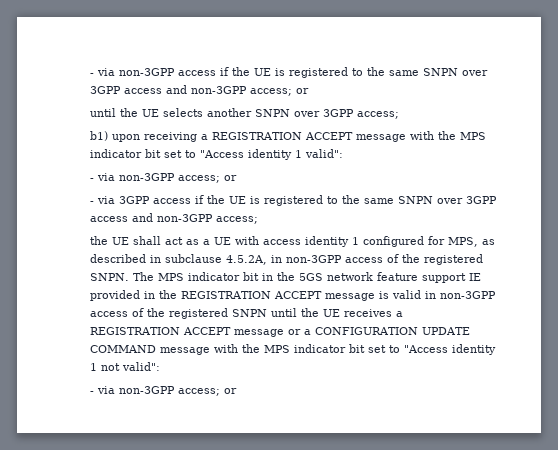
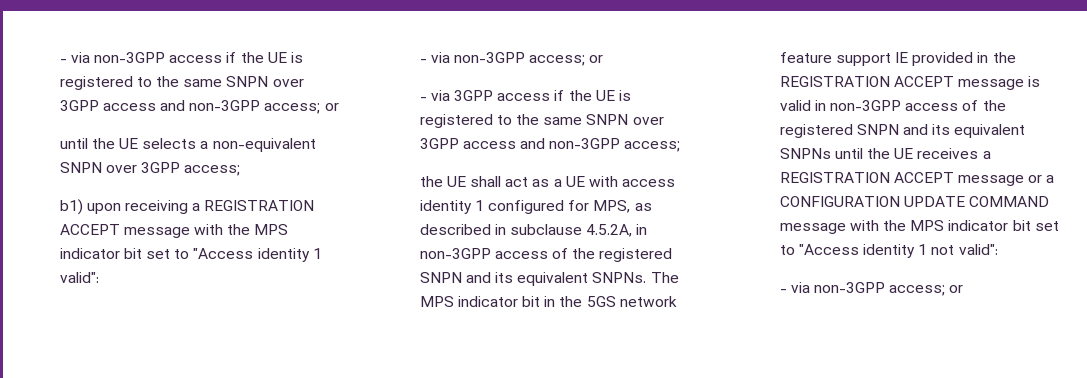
- until the UE selects another SNPN over 3GPP access;
+ until the UE selects a non-equivalent SNPN over 3GPP access;
- the UE shall act as a UE with access identity 1 configured for MPS, as described in subclause 4.5.2A, in non-3GPP access of the registered SNPN.
+ the UE shall act as a UE with access identity 1 configured for MPS, as described in subclause 4.5.2A, in non-3GPP access of the registered SNPN and its equivalent SNPNs.
- The MPS indicator bit in the 5GS network feature support IE provided in the REGISTRATION ACCEPT message is valid in non-3GPP access of the registered SNPN until the UE receives a REGISTRATION ACCEPT message or a CONFIGURATION UPDATE COMMAND message with the MPS indicator bit set to "Access identity 1 not valid":
+ The MPS indicator bit in the 5GS network feature support IE provided in the REGISTRATION ACCEPT message is valid in non-3GPP access of the registered SNPN and its equivalent SNPNs until the UE receives a REGISTRATION ACCEPT message or a CONFIGURATION UPDATE COMMAND message with the MPS indicator bit set to "Access identity 1 not valid":

